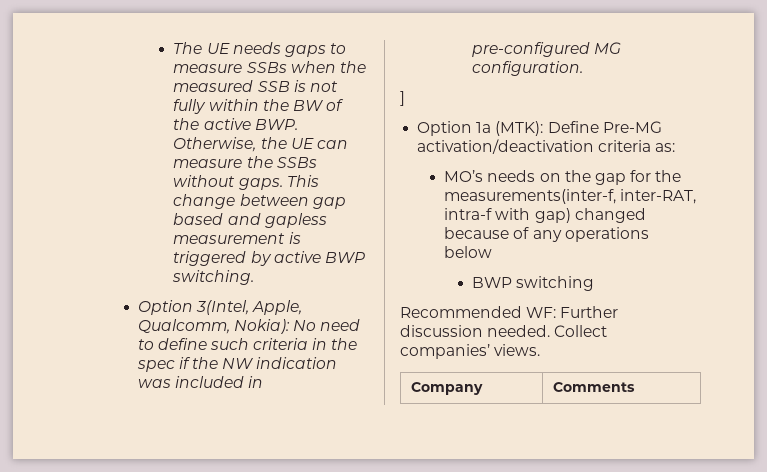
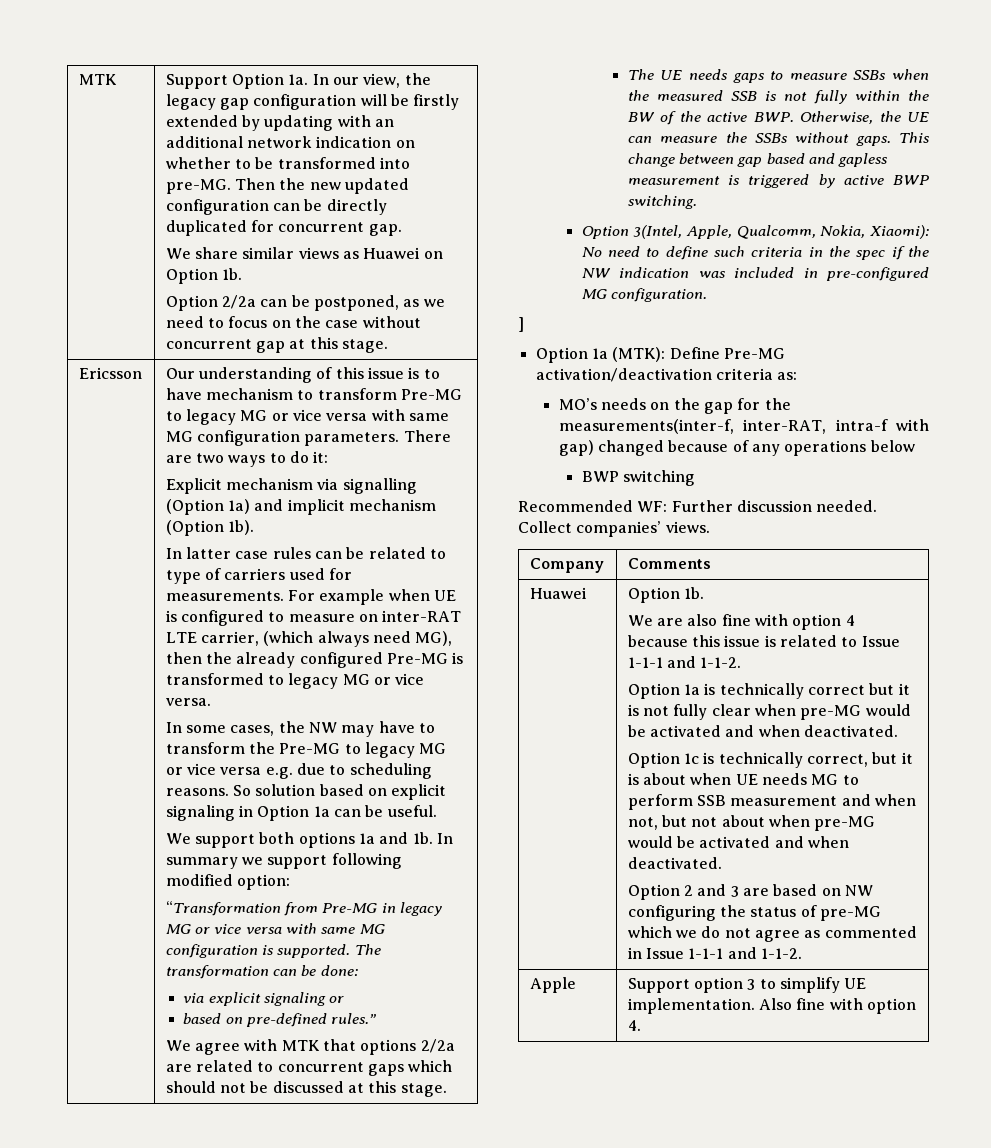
+ MTK | Support Option 1a. In our view, the legacy gap configuration will be firstly extended by updating with an additional network indication on whether to be transformed into pre-MG. Then the new updated configuration can be directly duplicated for concurrent gap.
+ We share similar views as Huawei on Option 1b.
+ Option 2/2a can be postponed, as we need to focus on the case without concurrent gap at this stage.
+ Ericsson | Our understanding of this issue is to have mechanism to transform Pre-MG to legacy MG or vice versa with same MG configuration parameters. There are two ways to do it:
+ Explicit mechanism via signalling (Option 1a) and implicit mechanism (Option 1b).
+ In latter case rules can be related to type of carriers used for measurements. For example when UE is configured to measure on inter-RAT LTE carrier, (which always need MG), then the already configured Pre-MG is transformed to legacy MG or vice versa.
+ In some cases, the NW may have to transform the Pre-MG to legacy MG or vice versa e.g. due to scheduling reasons. So solution based on explicit signaling in Option 1a can be useful.
+ We support both options 1a and 1b. In summary we support following modified option:
+ “Transformation from Pre-MG in legacy MG or vice versa with same MG configuration is supported. The transformation can be done:
+ via explicit signaling or
+ based on pre-defined rules.”
+ We agree with MTK that options 2/2a are related to concurrent gaps which should not be discussed at this stage.
- Option 3(Intel, Apple, Qualcomm, Nokia): No need to define such criteria in the spec if the NW indication was included in pre-configured MG configuration.
+ Option 3(Intel, Apple, Qualcomm, Nokia, Xiaomi): No need to define such criteria in the spec if the NW indication was included in pre-configured MG configuration.
+ Huawei | Option 1b.
+ We are also fine with option 4 because this issue is related to Issue 1-1-1 and 1-1-2.
+ Option 1a is technically correct but it is not fully clear when pre-MG would be activated and when deactivated.
+ Option 1c is technically correct, but it is about when UE needs MG to perform SSB measurement and when not, but not about when pre-MG would be activated and when deactivated.
+ Option 2 and 3 are based on NW configuring the status of pre-MG which we do not agree as commented in Issue 1-1-1 and 1-1-2.
+ Apple | Support option 3 to simplify UE implementation. Also fine with option 4.

